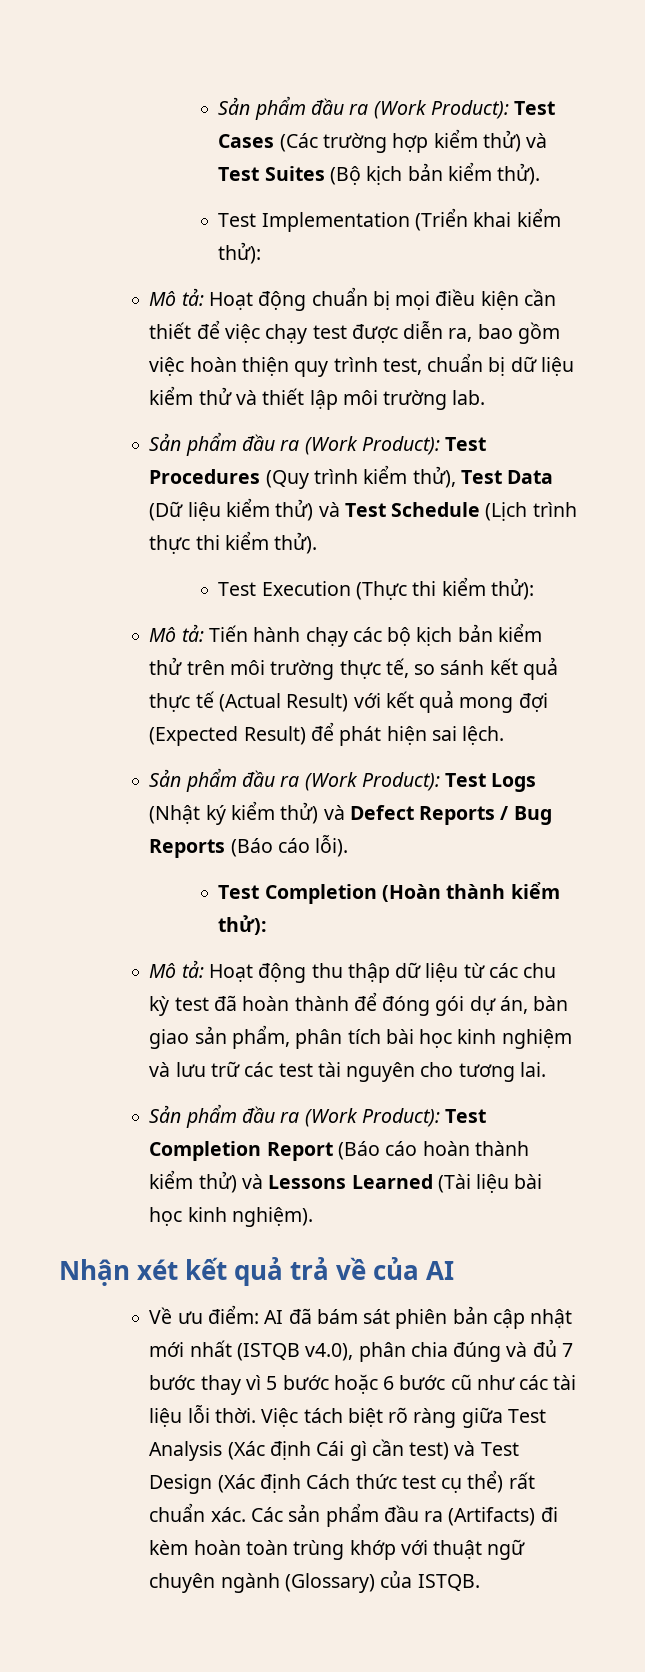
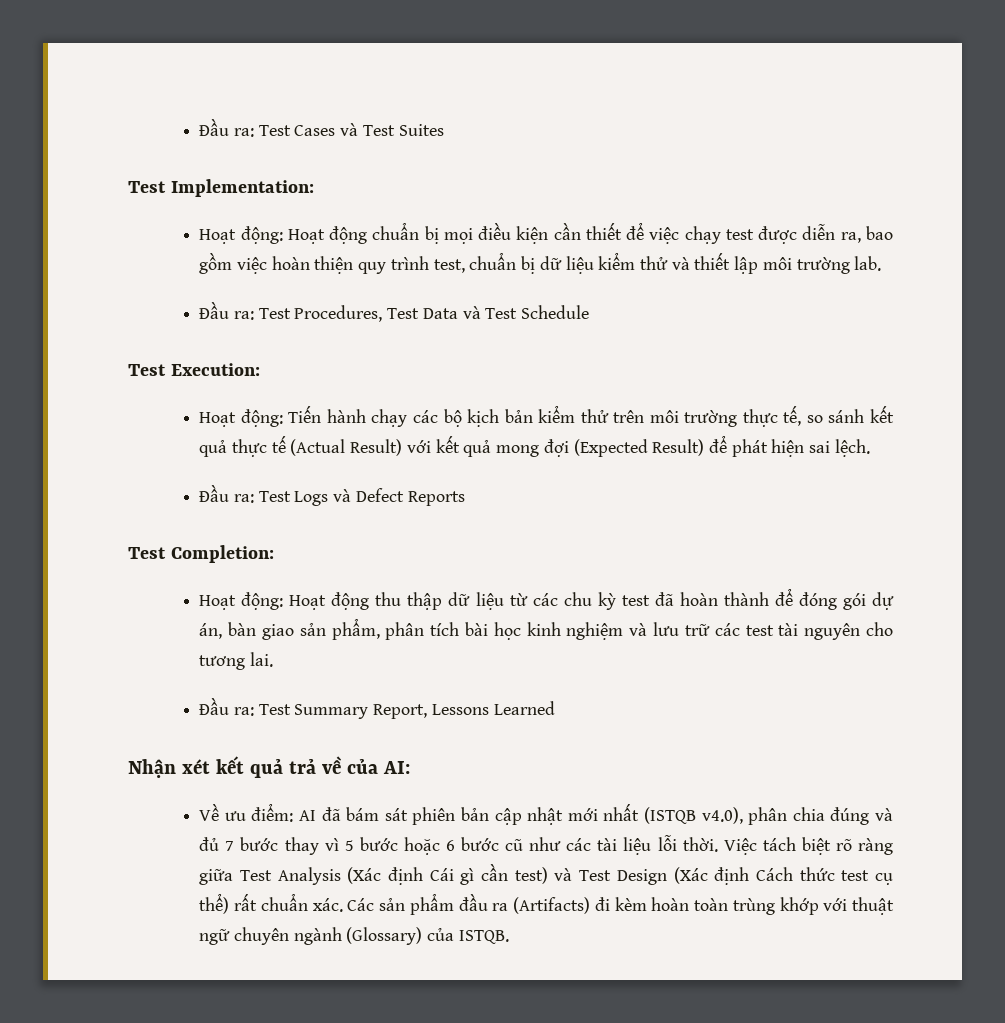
- Sản phẩm đầu ra (Work Product): Test Cases (Các trường hợp kiểm thử) và Test Suites (Bộ kịch bản kiểm thử).
- Test Implementation (Triển khai kiểm thử):
- Mô tả: Hoạt động chuẩn bị mọi điều kiện cần thiết để việc chạy test được diễn ra, bao gồm việc hoàn thiện quy trình test, chuẩn bị dữ liệu kiểm thử và thiết lập môi trường lab.
+ Đầu ra: Test Cases và Test Suites
+ Test Implementation:
+ Hoạt động: Hoạt động chuẩn bị mọi điều kiện cần thiết để việc chạy test được diễn ra, bao gồm việc hoàn thiện quy trình test, chuẩn bị dữ liệu kiểm thử và thiết lập môi trường lab.
- Sản phẩm đầu ra (Work Product): Test Procedures (Quy trình kiểm thử), Test Data (Dữ liệu kiểm thử) và Test Schedule (Lịch trình thực thi kiểm thử).
- Test Execution (Thực thi kiểm thử):
- Mô tả: Tiến hành chạy các bộ kịch bản kiểm thử trên môi trường thực tế, so sánh kết quả thực tế (Actual Result) với kết quả mong đợi (Expected Result) để phát hiện sai lệch.
+ Đầu ra: Test Procedures, Test Data và Test Schedule
+ Test Execution:
+ Hoạt động: Tiến hành chạy các bộ kịch bản kiểm thử trên môi trường thực tế, so sánh kết quả thực tế (Actual Result) với kết quả mong đợi (Expected Result) để phát hiện sai lệch.
- Sản phẩm đầu ra (Work Product): Test Logs (Nhật ký kiểm thử) và Defect Reports / Bug Reports (Báo cáo lỗi).
- Test Completion (Hoàn thành kiểm thử):
- Mô tả: Hoạt động thu thập dữ liệu từ các chu kỳ test đã hoàn thành để đóng gói dự án, bàn giao sản phẩm, phân tích bài học kinh nghiệm và lưu trữ các test tài nguyên cho tương lai.
+ Đầu ra: Test Logs và Defect Reports
+ Test Completion:
+ Hoạt động: Hoạt động thu thập dữ liệu từ các chu kỳ test đã hoàn thành để đóng gói dự án, bàn giao sản phẩm, phân tích bài học kinh nghiệm và lưu trữ các test tài nguyên cho tương lai.
- Sản phẩm đầu ra (Work Product): Test Completion Report (Báo cáo hoàn thành kiểm thử) và Lessons Learned (Tài liệu bài học kinh nghiệm).
+ Đầu ra: Test Summary Report, Lessons Learned
- Nhận xét kết quả trả về của AI
+ Nhận xét kết quả trả về của AI:

